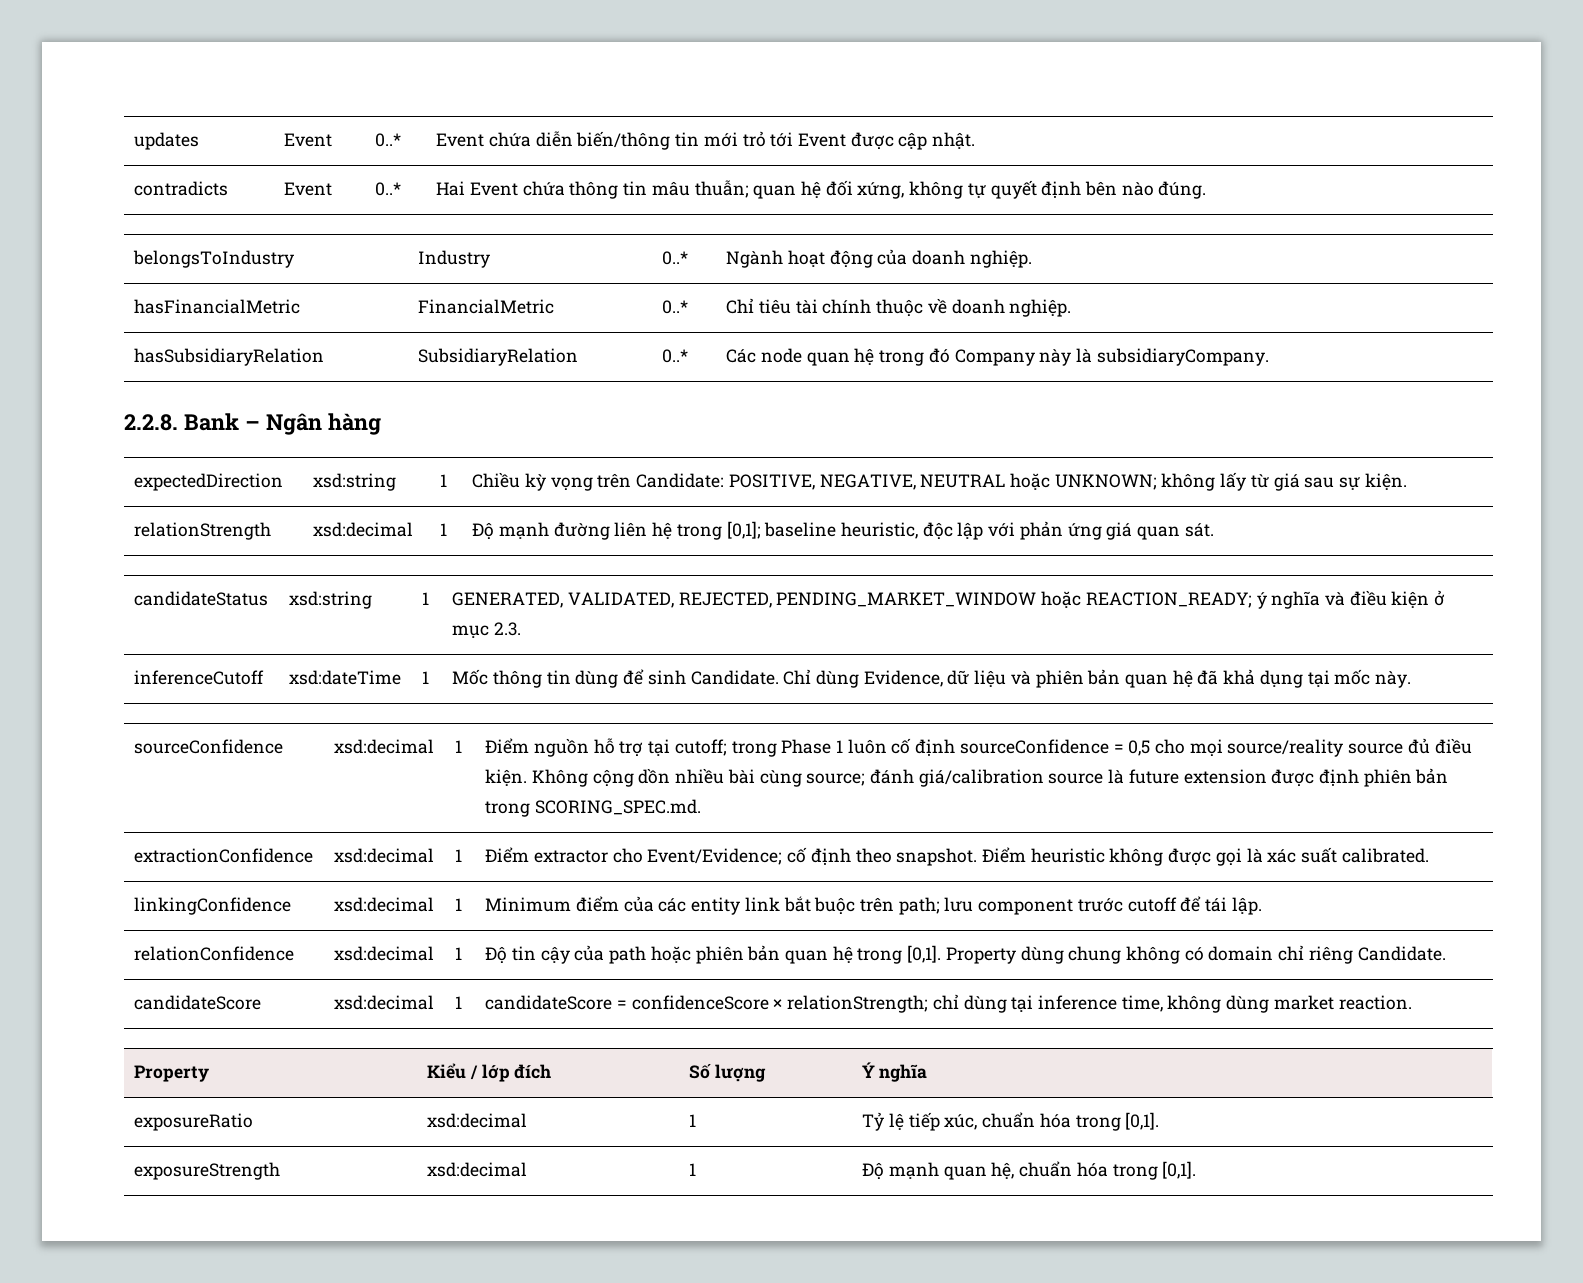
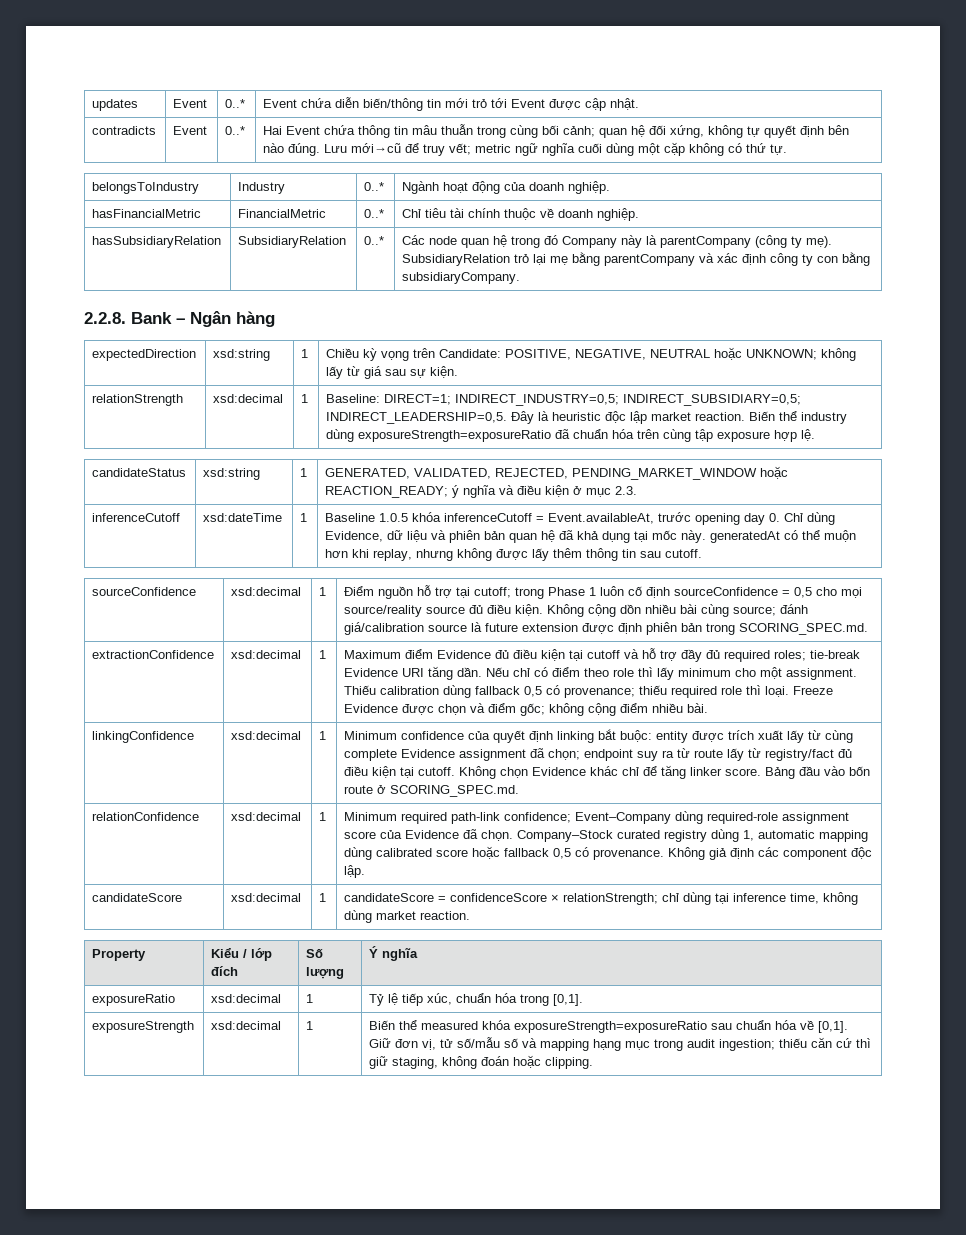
- Hai Event chứa thông tin mâu thuẫn; quan hệ đối xứng, không tự quyết định bên nào đúng.
+ Hai Event chứa thông tin mâu thuẫn trong cùng bối cảnh; quan hệ đối xứng, không tự quyết định bên nào đúng. Lưu mới→cũ để truy vết; metric ngữ nghĩa cuối dùng một cặp không có thứ tự.
- hasSubsidiaryRelation | SubsidiaryRelation | 0..* | Các node quan hệ trong đó Company này là subsidiaryCompany.
+ hasSubsidiaryRelation | SubsidiaryRelation | 0..* | Các node quan hệ trong đó Company này là parentCompany (công ty mẹ). SubsidiaryRelation trỏ lại mẹ bằng parentCompany và xác định công ty con bằng subsidiaryCompany.
- relationStrength | xsd:decimal | 1 | Độ mạnh đường liên hệ trong [0,1]; baseline heuristic, độc lập với phản ứng giá quan sát.
+ relationStrength | xsd:decimal | 1 | Baseline: DIRECT=1; INDIRECT_INDUSTRY=0,5; INDIRECT_SUBSIDIARY=0,5; INDIRECT_LEADERSHIP=0,5. Đây là heuristic độc lập market reaction. Biến thể industry dùng exposureStrength=exposureRatio đã chuẩn hóa trên cùng tập exposure hợp lệ.
- Mốc thông tin dùng để sinh Candidate. Chỉ dùng Evidence, dữ liệu và phiên bản quan hệ đã khả dụng tại mốc này.
+ Baseline 1.0.5 khóa inferenceCutoff = Event.availableAt, trước opening day 0. Chỉ dùng Evidence, dữ liệu và phiên bản quan hệ đã khả dụng tại mốc này. generatedAt có thể muộn hơn khi replay, nhưng không được lấy thêm thông tin sau cutoff.
- Điểm extractor cho Event/Evidence; cố định theo snapshot. Điểm heuristic không được gọi là xác suất calibrated.
- linkingConfidence | xsd:decimal | 1 | Minimum điểm của các entity link bắt buộc trên path; lưu component trước cutoff để tái lập.
- relationConfidence | xsd:decimal | 1 | Độ tin cậy của path hoặc phiên bản quan hệ trong [0,1]. Property dùng chung không có domain chỉ riêng Candidate.
+ Maximum điểm Evidence đủ điều kiện tại cutoff và hỗ trợ đầy đủ required roles; tie-break Evidence URI tăng dần. Nếu chỉ có điểm theo role thì lấy minimum cho một assignment. Thiếu calibration dùng fallback 0,5 có provenance; thiếu required role thì loại. Freeze Evidence được chọn và điểm gốc; không cộng điểm nhiều bài.
+ linkingConfidence | xsd:decimal | 1 | Minimum confidence của quyết định linking bắt buộc: entity được trích xuất lấy từ cùng complete Evidence assignment đã chọn; endpoint suy ra từ route lấy từ registry/fact đủ điều kiện tại cutoff. Không chọn Evidence khác chỉ để tăng linker score. Bảng đầu vào bốn route ở SCORING_SPEC.md.
+ relationConfidence | xsd:decimal | 1 | Minimum required path-link confidence; Event–Company dùng required-role assignment score của Evidence đã chọn. Company–Stock curated registry dùng 1, automatic mapping dùng calibrated score hoặc fallback 0,5 có provenance. Không giả định các component độc lập.
- exposureStrength | xsd:decimal | 1 | Độ mạnh quan hệ, chuẩn hóa trong [0,1].
+ exposureStrength | xsd:decimal | 1 | Biến thể measured khóa exposureStrength=exposureRatio sau chuẩn hóa về [0,1]. Giữ đơn vị, tử số/mẫu số và mapping hạng mục trong audit ingestion; thiếu căn cứ thì giữ staging, không đoán hoặc clipping.

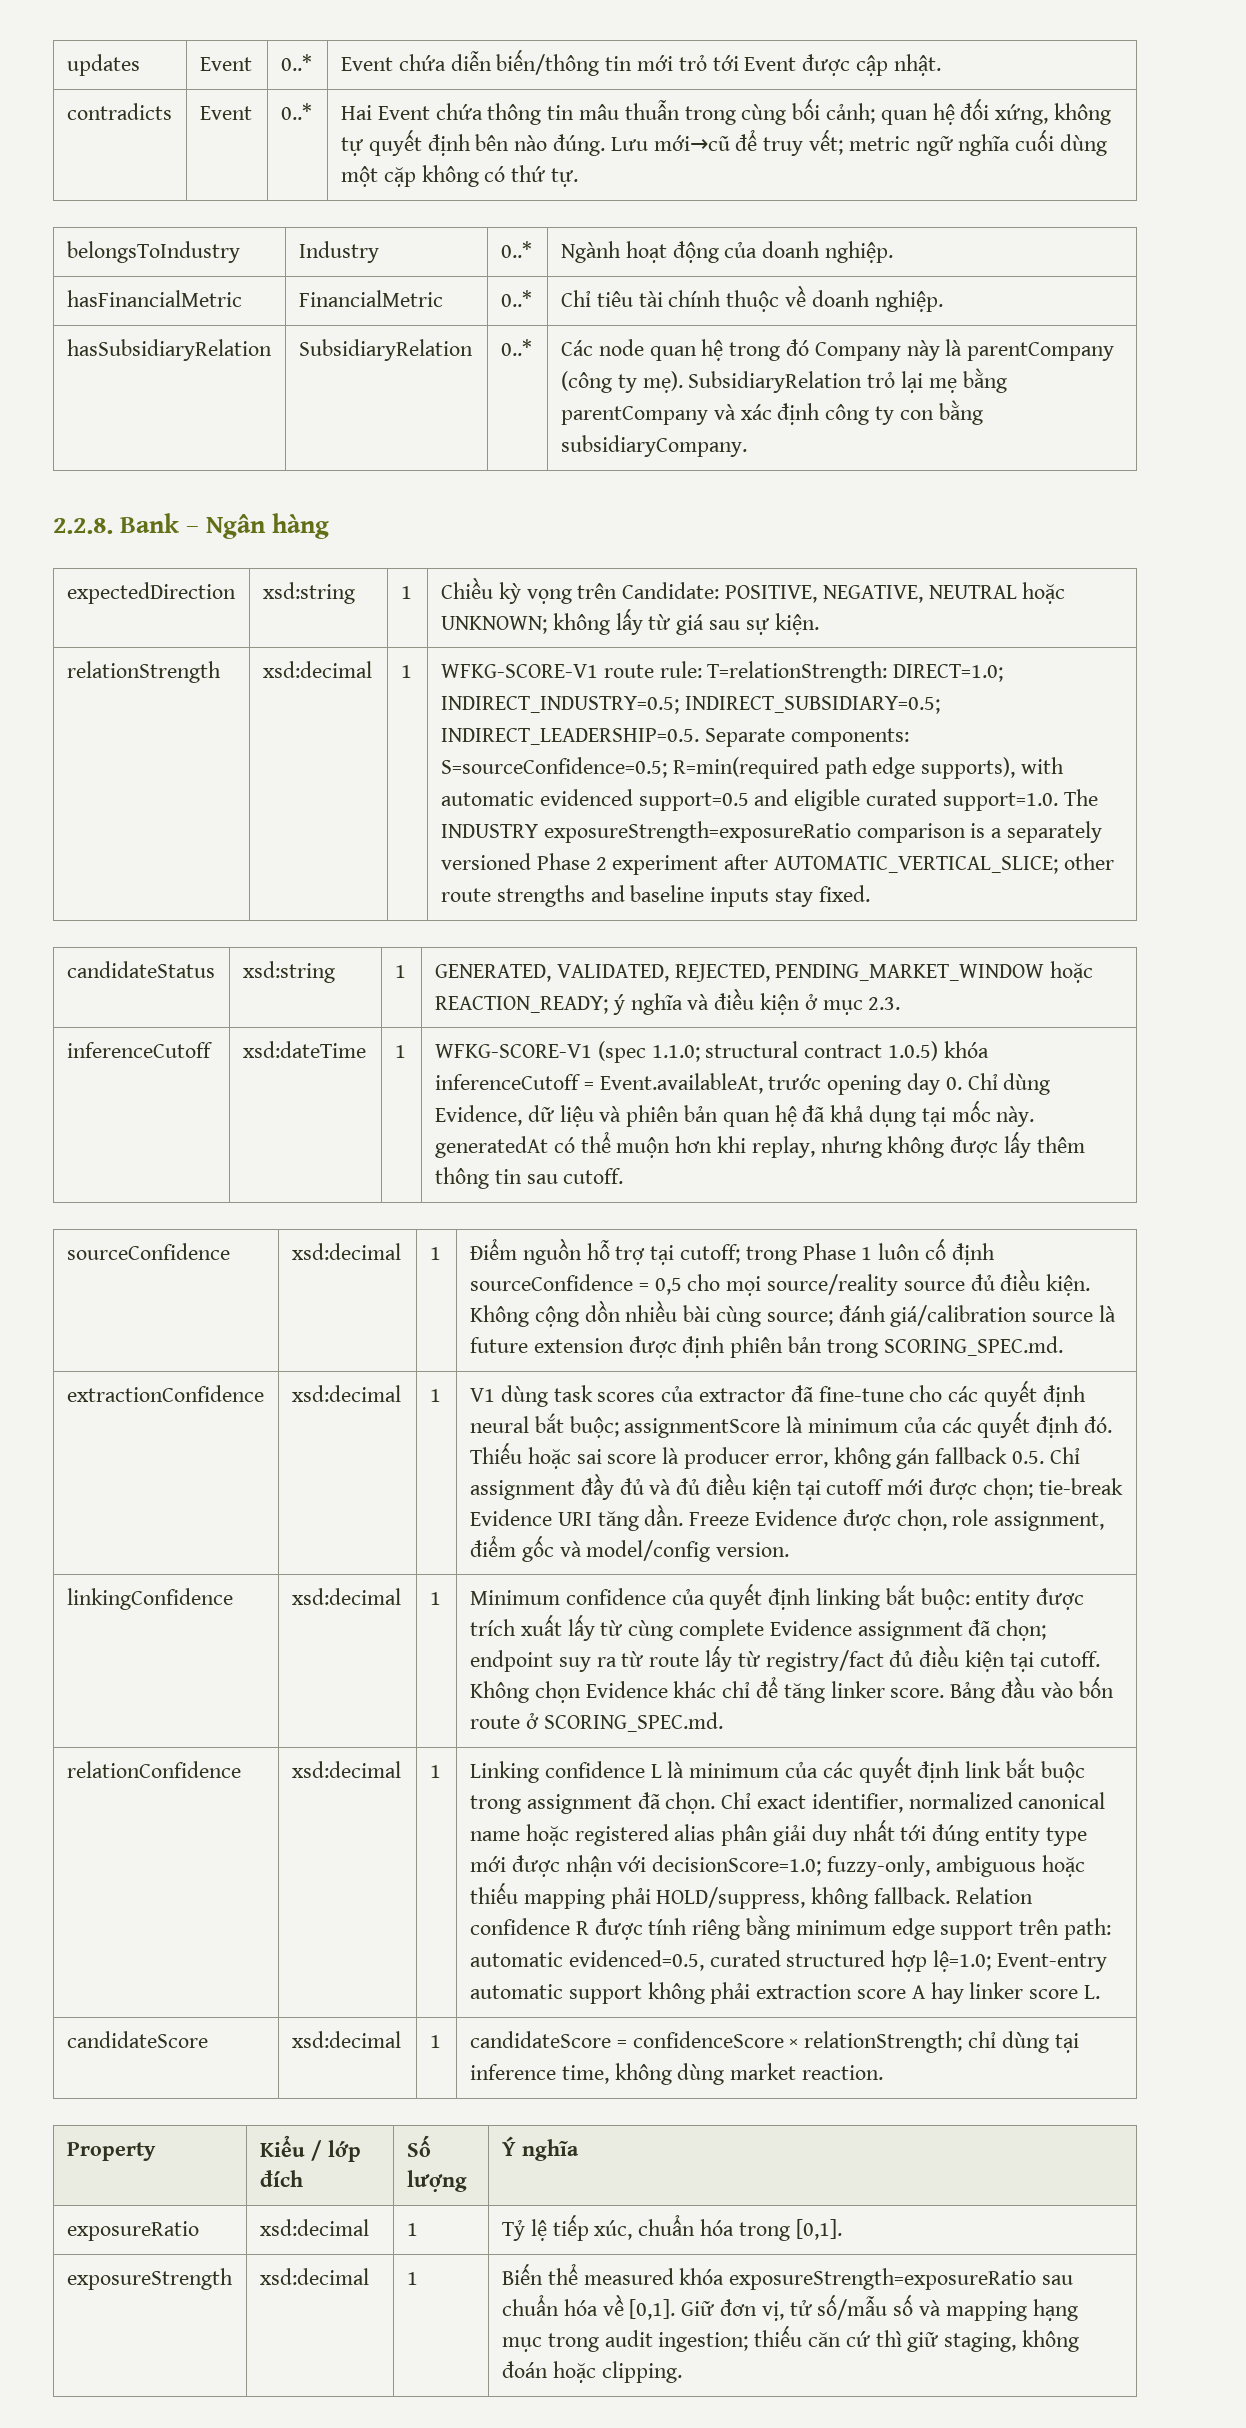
- Baseline: DIRECT=1; INDIRECT_INDUSTRY=0,5; INDIRECT_SUBSIDIARY=0,5; INDIRECT_LEADERSHIP=0,5. Đây là heuristic độc lập market reaction. Biến thể industry dùng exposureStrength=exposureRatio đã chuẩn hóa trên cùng tập exposure hợp lệ.
+ WFKG-SCORE-V1 route rule: T=relationStrength: DIRECT=1.0; INDIRECT_INDUSTRY=0.5; INDIRECT_SUBSIDIARY=0.5; INDIRECT_LEADERSHIP=0.5. Separate components: S=sourceConfidence=0.5; R=min(required path edge supports), with automatic evidenced support=0.5 and eligible curated support=1.0. The INDUSTRY exposureStrength=exposureRatio comparison is a separately versioned Phase 2 experiment after AUTOMATIC_VERTICAL_SLICE; other route strengths and baseline inputs stay fixed.
- Baseline 1.0.5 khóa inferenceCutoff = Event.availableAt, trước opening day 0. Chỉ dùng Evidence, dữ liệu và phiên bản quan hệ đã khả dụng tại mốc này. generatedAt có thể muộn hơn khi replay, nhưng không được lấy thêm thông tin sau cutoff.
+ WFKG-SCORE-V1 (spec 1.1.0; structural contract 1.0.5) khóa inferenceCutoff = Event.availableAt, trước opening day 0. Chỉ dùng Evidence, dữ liệu và phiên bản quan hệ đã khả dụng tại mốc này. generatedAt có thể muộn hơn khi replay, nhưng không được lấy thêm thông tin sau cutoff.
- Maximum điểm Evidence đủ điều kiện tại cutoff và hỗ trợ đầy đủ required roles; tie-break Evidence URI tăng dần.
+ V1 dùng task scores của extractor đã fine-tune cho các quyết định neural bắt buộc; assignmentScore là minimum của các quyết định đó. Thiếu hoặc sai score là producer error, không gán fallback 0.5. Chỉ assignment đầy đủ và đủ điều kiện tại cutoff mới được chọn; tie-break Evidence URI tăng dần.
- Nếu chỉ có điểm theo role thì lấy minimum cho một assignment. Thiếu calibration dùng fallback 0,5 có provenance; thiếu required role thì loại. Freeze Evidence được chọn và điểm gốc; không cộng điểm nhiều bài.
+ Freeze Evidence được chọn, role assignment, điểm gốc và model/config version.
- Minimum required path-link confidence; Event–Company dùng required-role assignment score của Evidence đã chọn. Company–Stock curated registry dùng 1, automatic mapping dùng calibrated score hoặc fallback 0,5 có provenance. Không giả định các component độc lập.
+ Linking confidence L là minimum của các quyết định link bắt buộc trong assignment đã chọn. Chỉ exact identifier, normalized canonical name hoặc registered alias phân giải duy nhất tới đúng entity type mới được nhận với decisionScore=1.0; fuzzy-only, ambiguous hoặc thiếu mapping phải HOLD/suppress, không fallback. Relation confidence R được tính riêng bằng minimum edge support trên path: automatic evidenced=0.5, curated structured hợp lệ=1.0; Event-entry automatic support không phải extraction score A hay linker score L.

